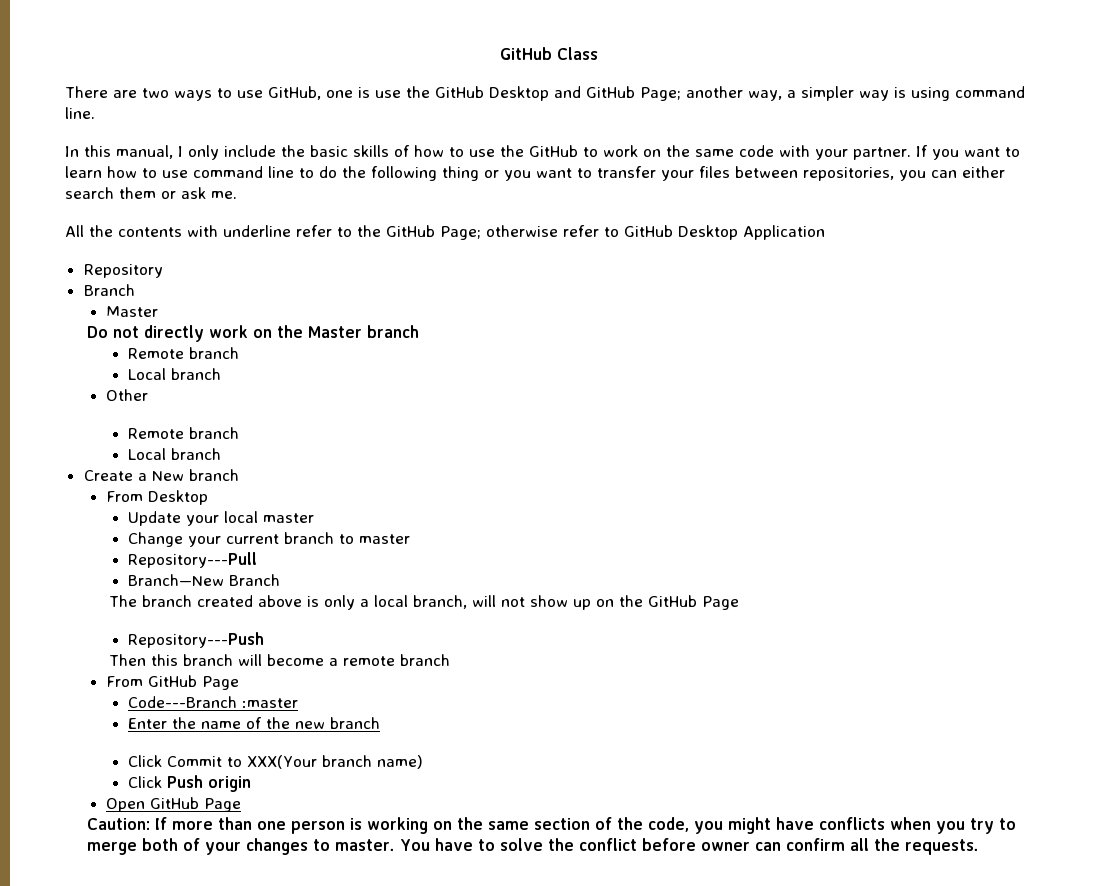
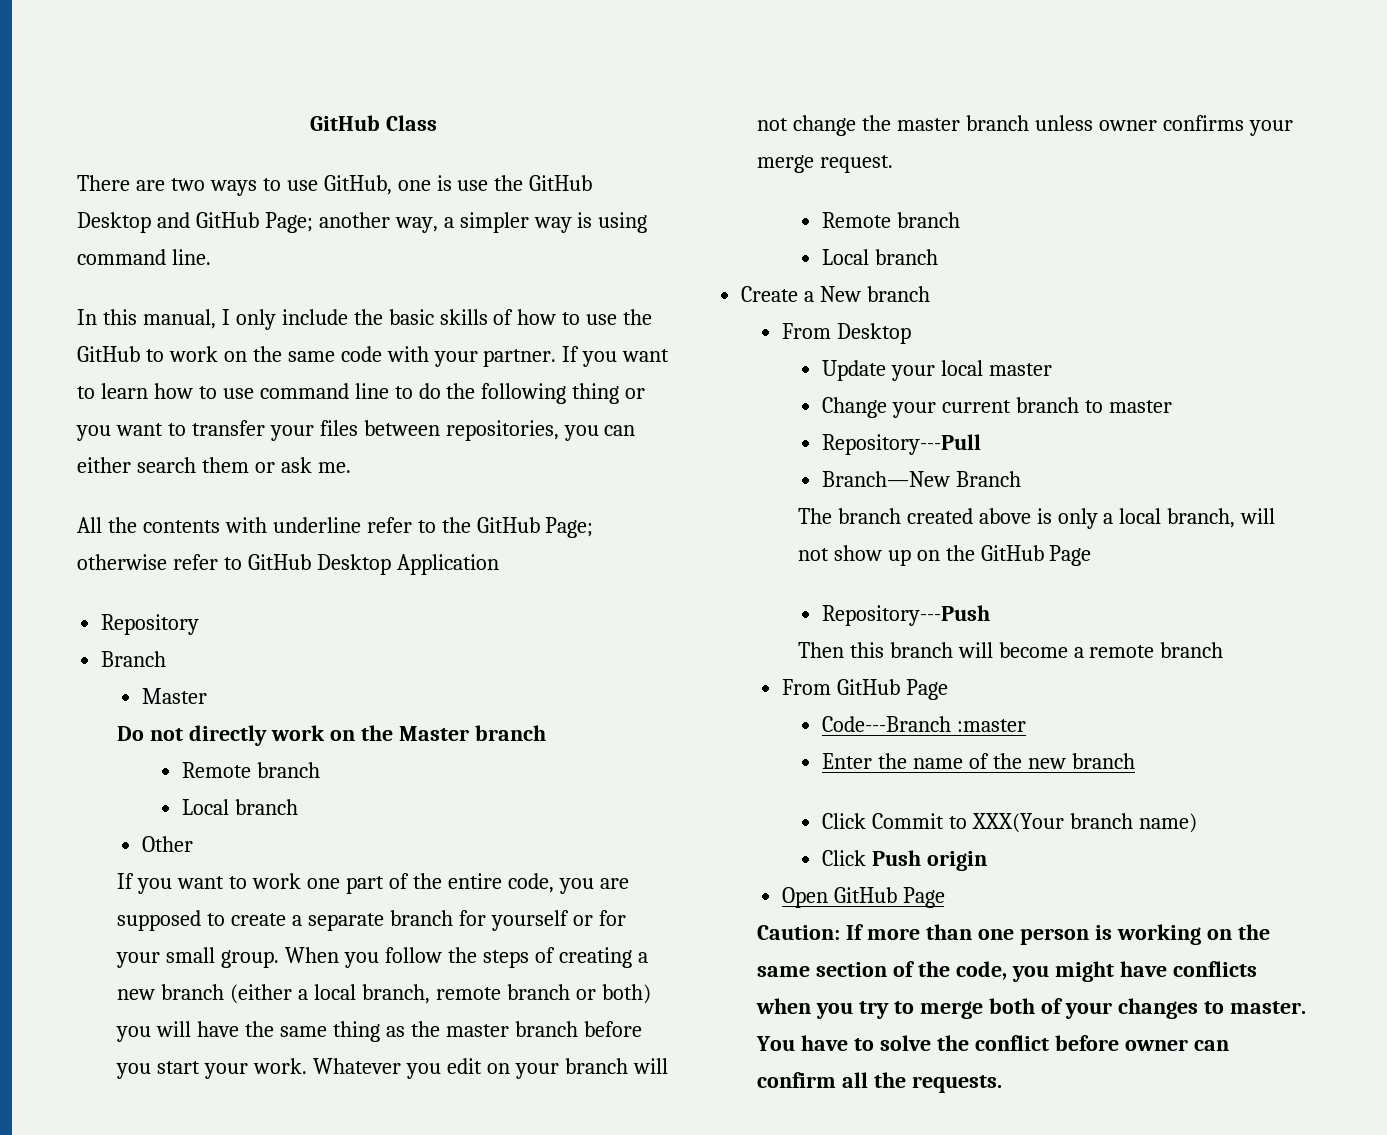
+ If you want to work one part of the entire code, you are supposed to create a separate branch for yourself or for your small group. When you follow the steps of creating a new branch (either a local branch, remote branch or both) you will have the same thing as the master branch before you start your work. Whatever you edit on your branch will not change the master branch unless owner confirms your merge request.

